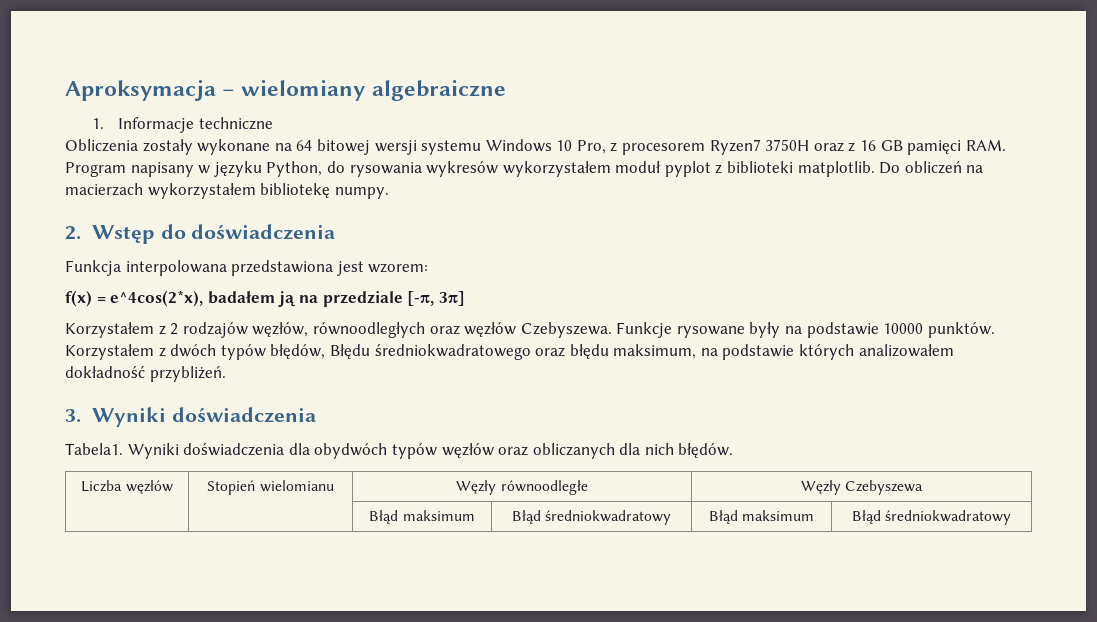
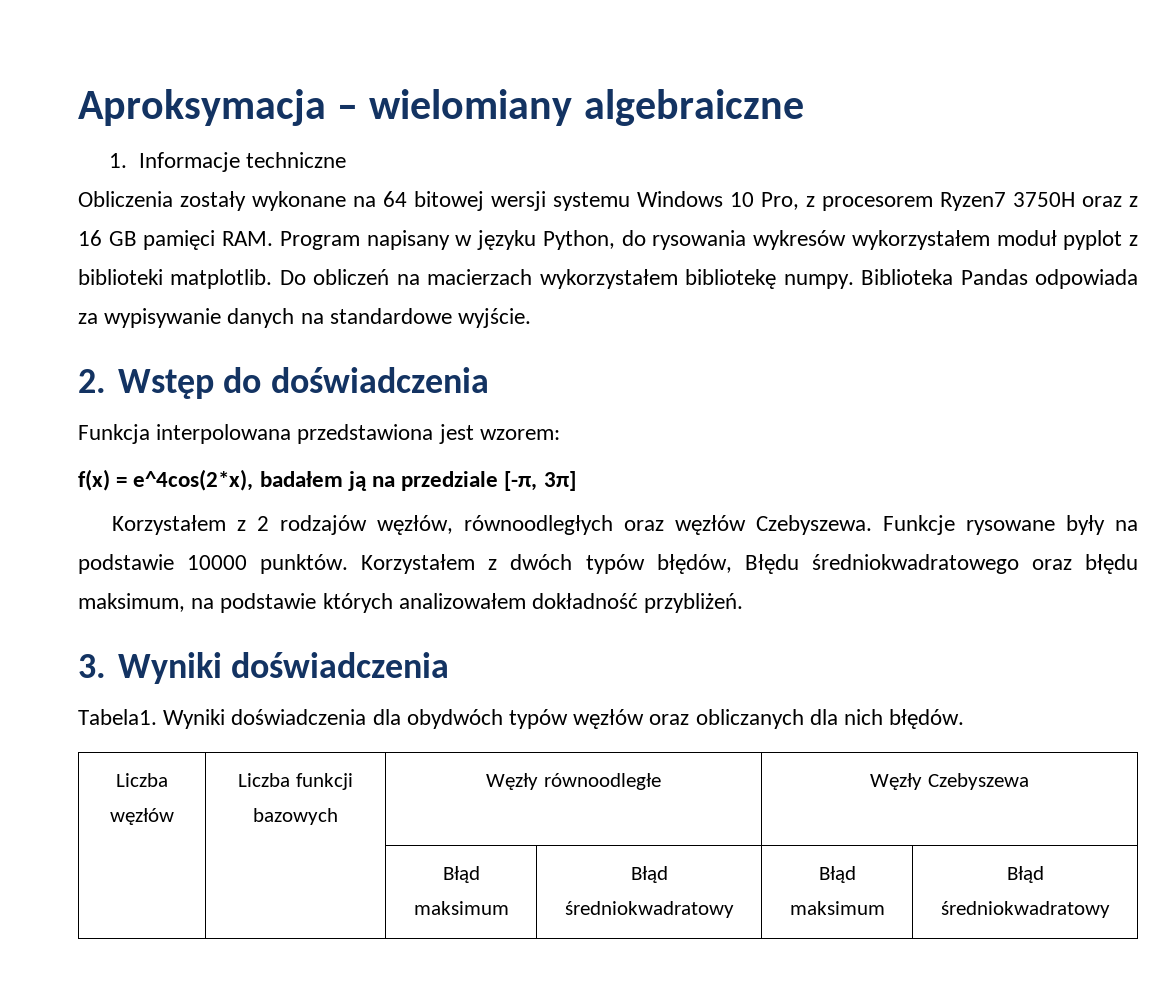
+ Biblioteka Pandas odpowiada za wypisywanie danych na standardowe wyjście.
- Liczba węzłów | Stopień wielomianu | Węzły równoodległe | Węzły Czebyszewa
+ Liczba węzłów | Liczba funkcji bazowych | Węzły równoodległe | Węzły Czebyszewa

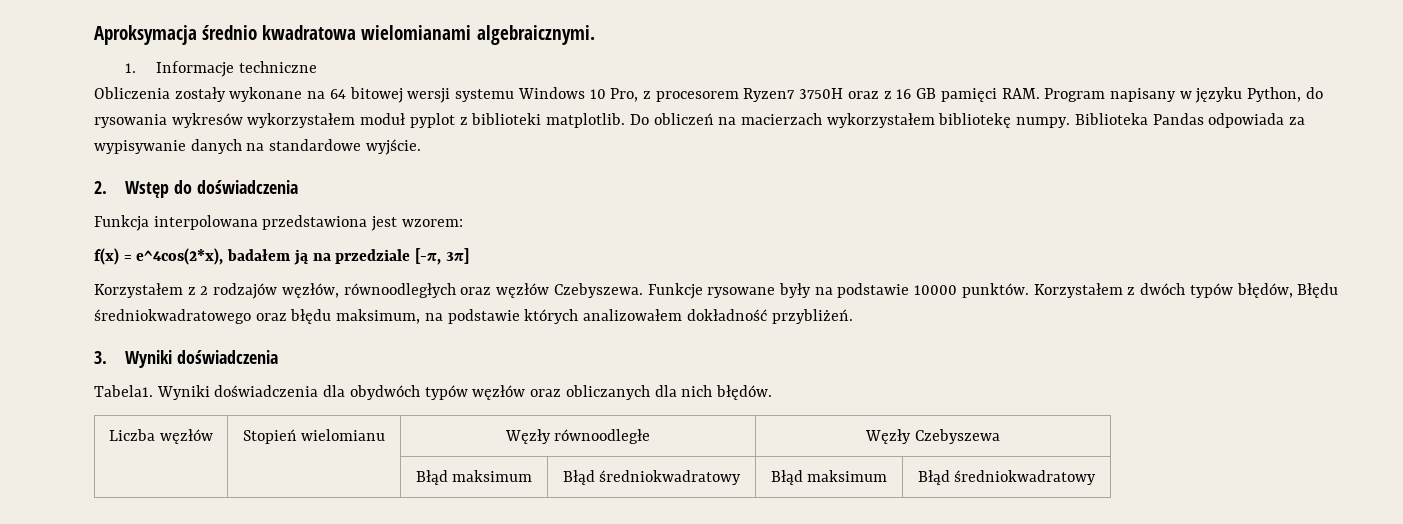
- Aproksymacja – wielomiany algebraiczne
+ Aproksymacja średnio kwadratowa wielomianami algebraicznymi.
- Liczba węzłów | Liczba funkcji bazowych | Węzły równoodległe | Węzły Czebyszewa
+ Liczba węzłów | Stopień wielomianu | Węzły równoodległe | Węzły Czebyszewa

